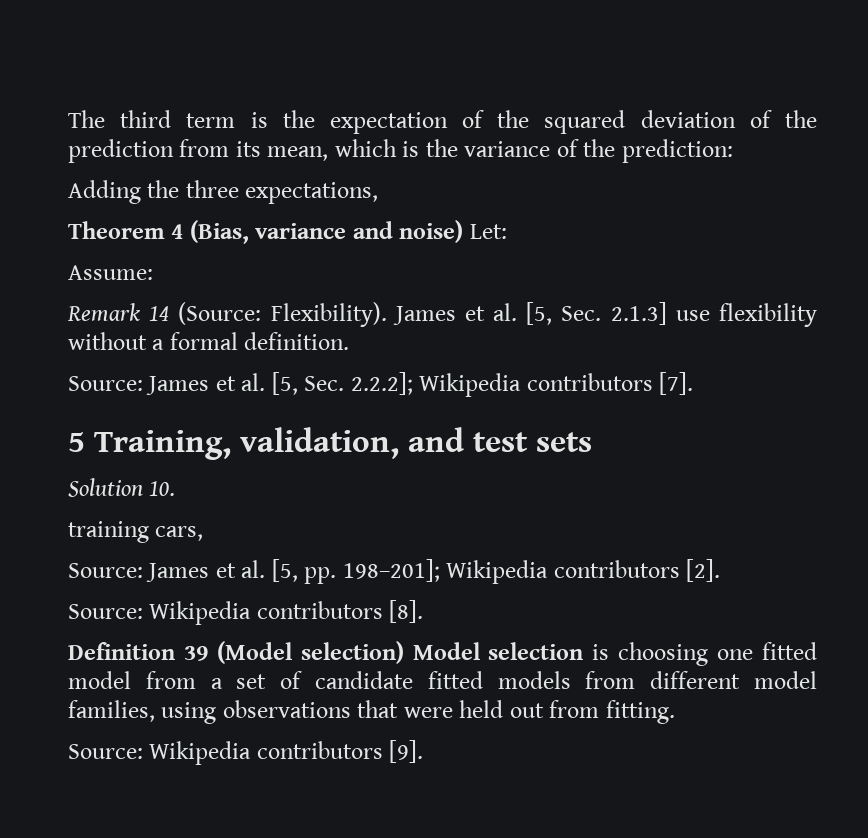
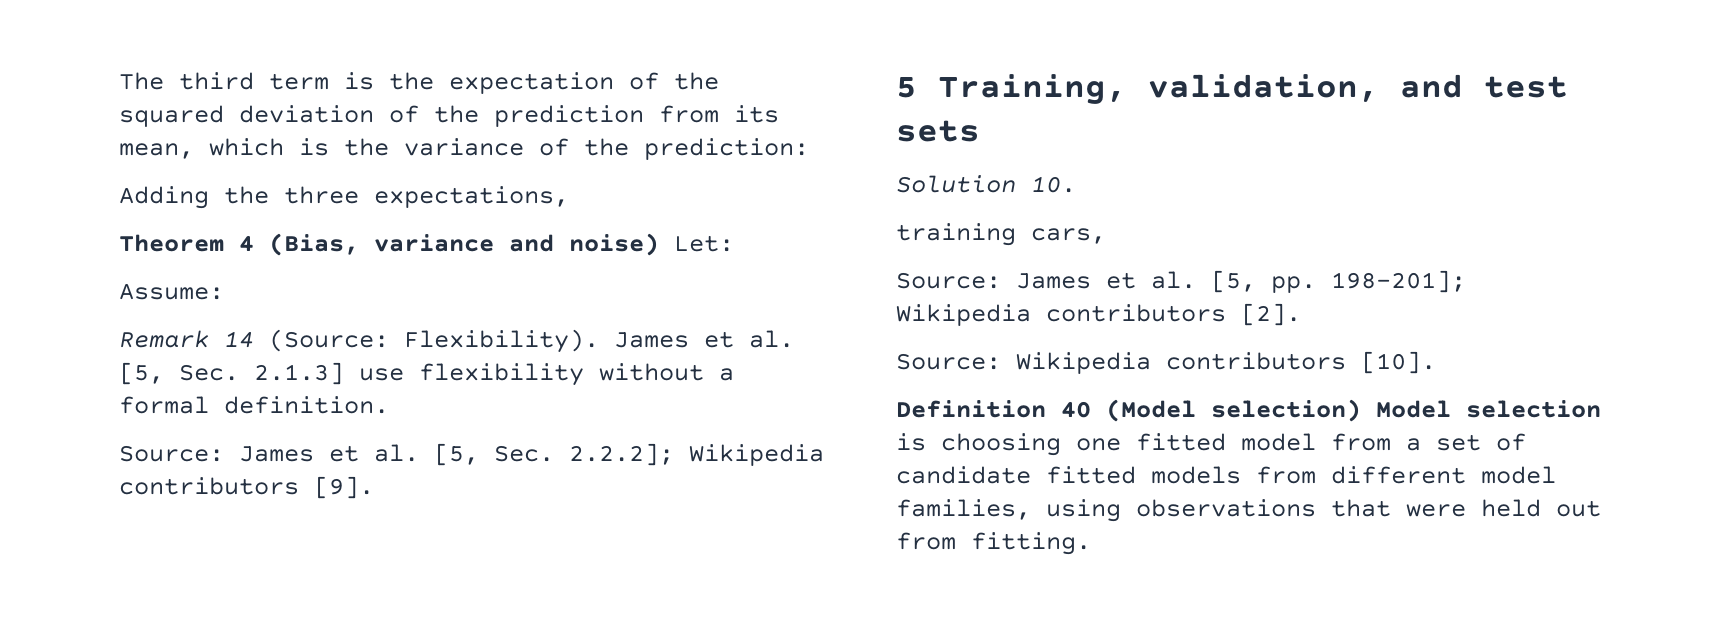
- Source: James et al. [5, Sec. 2.2.2]; Wikipedia contributors [7].
+ Source: James et al. [5, Sec. 2.2.2]; Wikipedia contributors [9].
- Source: Wikipedia contributors [8].
+ Source: Wikipedia contributors [10].
- Definition 39 (Model selection) Model selection is choosing one fitted model from a set of candidate fitted models from different model families, using observations that were held out from fitting.
+ Definition 40 (Model selection) Model selection is choosing one fitted model from a set of candidate fitted models from different model families, using observations that were held out from fitting.
- Source: Wikipedia contributors [9].

